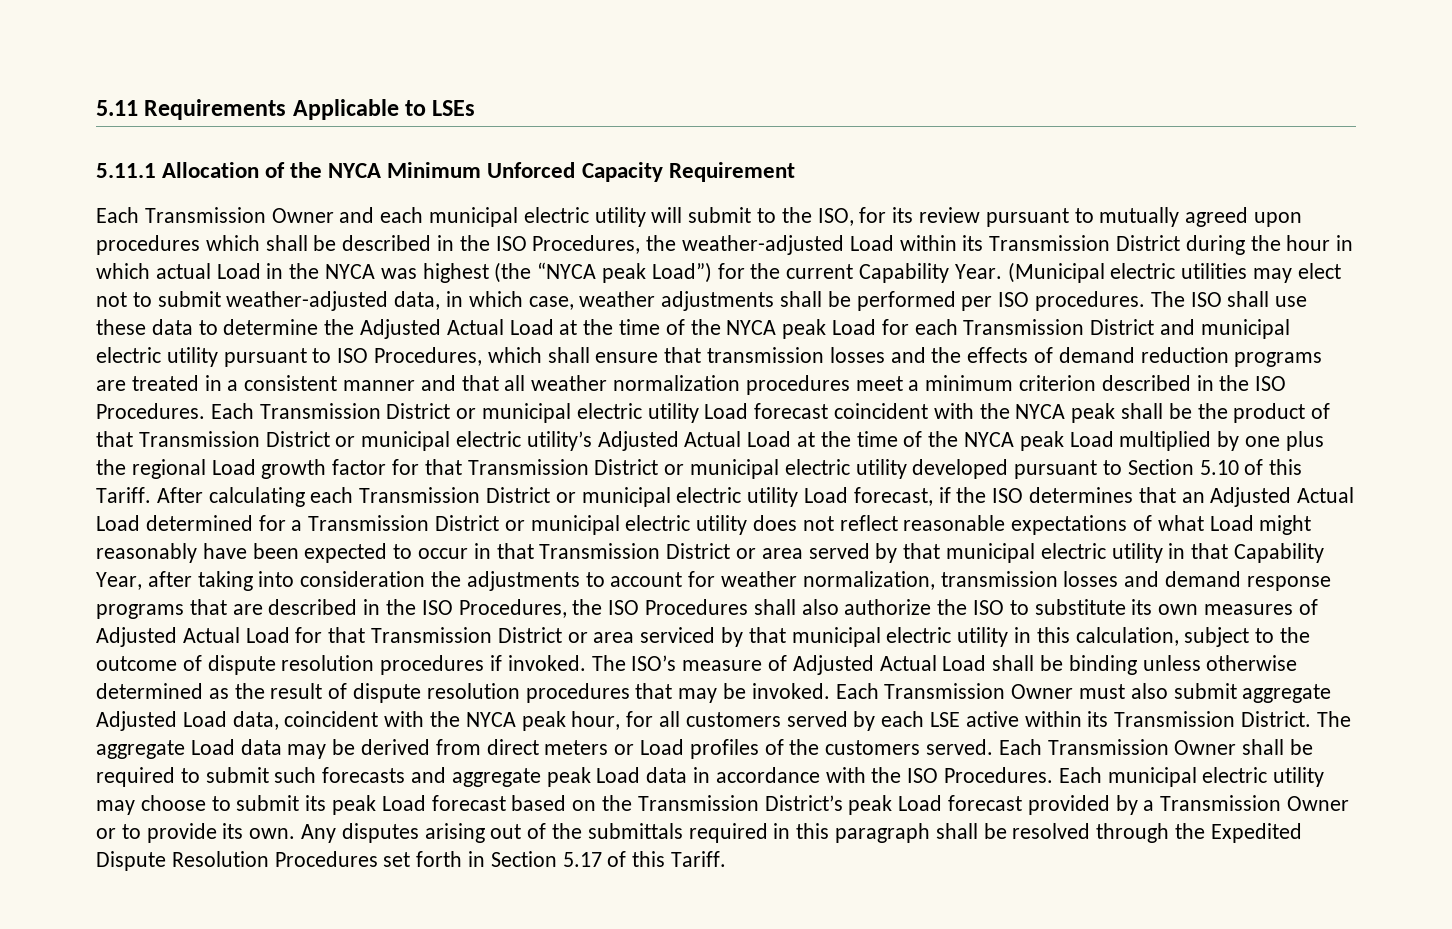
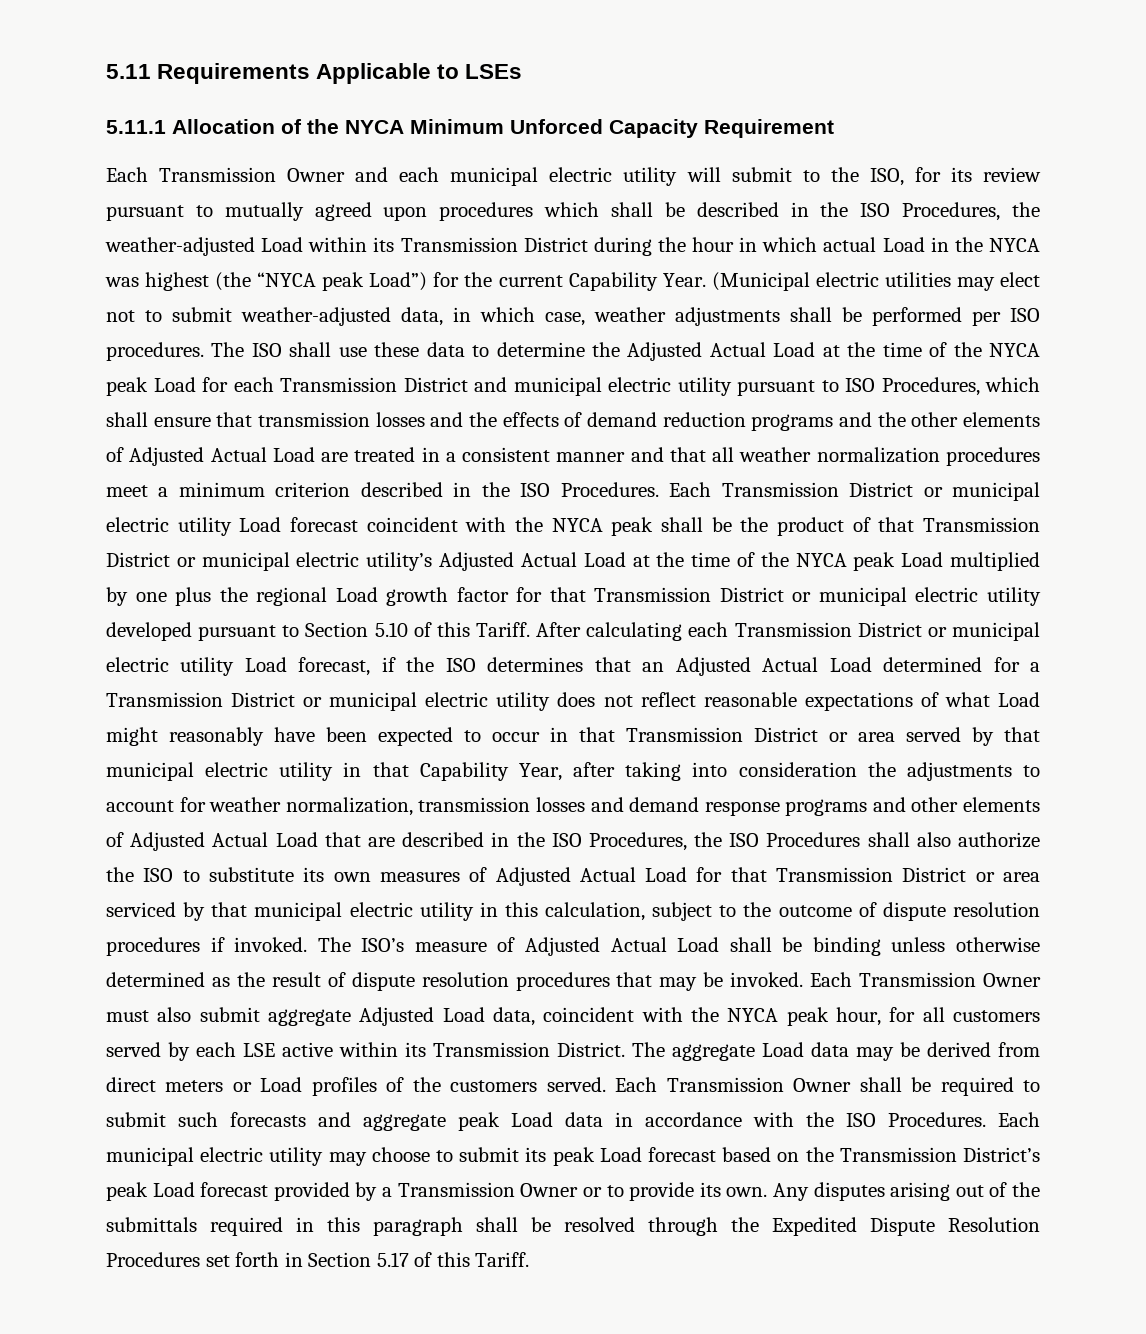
- The ISO shall use these data to determine the Adjusted Actual Load at the time of the NYCA peak Load for each Transmission District and municipal electric utility pursuant to ISO Procedures, which shall ensure that transmission losses and the effects of demand reduction programs are treated in a consistent manner and that all weather normalization procedures meet a minimum criterion described in the ISO Procedures.
+ The ISO shall use these data to determine the Adjusted Actual Load at the time of the NYCA peak Load for each Transmission District and municipal electric utility pursuant to ISO Procedures, which shall ensure that transmission losses and the effects of demand reduction programs and the other elements of Adjusted Actual Load are treated in a consistent manner and that all weather normalization procedures meet a minimum criterion described in the ISO Procedures.
- After calculating each Transmission District or municipal electric utility Load forecast, if the ISO determines that an Adjusted Actual Load determined for a Transmission District or municipal electric utility does not reflect reasonable expectations of what Load might reasonably have been expected to occur in that Transmission District or area served by that municipal electric utility in that Capability Year, after taking into consideration the adjustments to account for weather normalization, transmission losses and demand response programs that are described in the ISO Procedures, the ISO Procedures shall also authorize the ISO to substitute its own measures of Adjusted Actual Load for that Transmission District or area serviced by that municipal electric utility in this calculation, subject to the outcome of dispute resolution procedures if invoked.
+ After calculating each Transmission District or municipal electric utility Load forecast, if the ISO determines that an Adjusted Actual Load determined for a Transmission District or municipal electric utility does not reflect reasonable expectations of what Load might reasonably have been expected to occur in that Transmission District or area served by that municipal electric utility in that Capability Year, after taking into consideration the adjustments to account for weather normalization, transmission losses and demand response programs and other elements of Adjusted Actual Load that are described in the ISO Procedures, the ISO Procedures shall also authorize the ISO to substitute its own measures of Adjusted Actual Load for that Transmission District or area serviced by that municipal electric utility in this calculation, subject to the outcome of dispute resolution procedures if invoked.

